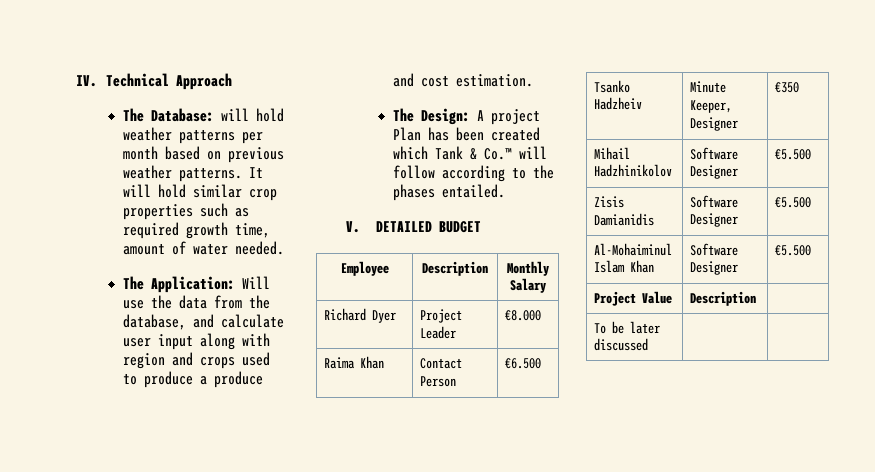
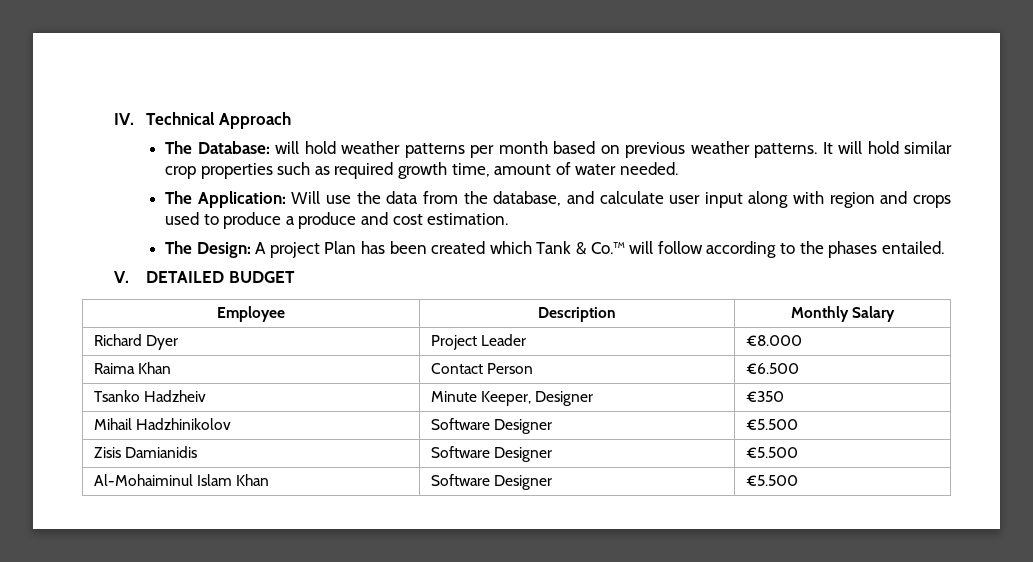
- Project Value | Description |
- To be later discussed | |

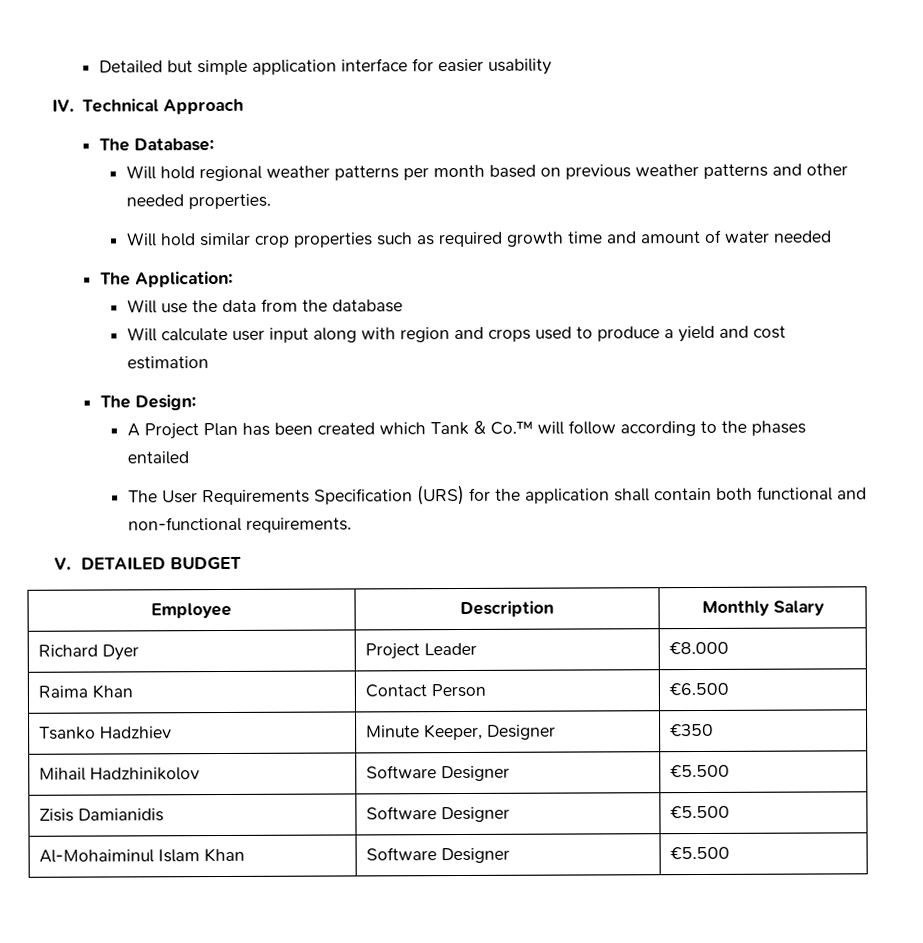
+ Detailed but simple application interface for easier usability
- The Database: will hold weather patterns per month based on previous weather patterns. It will hold similar crop properties such as required growth time, amount of water needed.
+ The Database:
+ Will hold regional weather patterns per month based on previous weather patterns and other needed properties.
+ Will hold similar crop properties such as required growth time and amount of water needed
- The Application: Will use the data from the database, and calculate user input along with region and crops used to produce a produce and cost estimation.
+ The Application:
+ Will use the data from the database
+ Will calculate user input along with region and crops used to produce a yield and cost estimation
- The Design: A project Plan has been created which Tank & Co.™ will follow according to the phases entailed.
+ The Design:
+ A Project Plan has been created which Tank & Co.™ will follow according to the phases entailed
+ The User Requirements Specification (URS) for the application shall contain both functional and non-functional requirements.
- Tsanko Hadzheiv | Minute Keeper, Designer | €350
+ Tsanko Hadzhiev | Minute Keeper, Designer | €350

